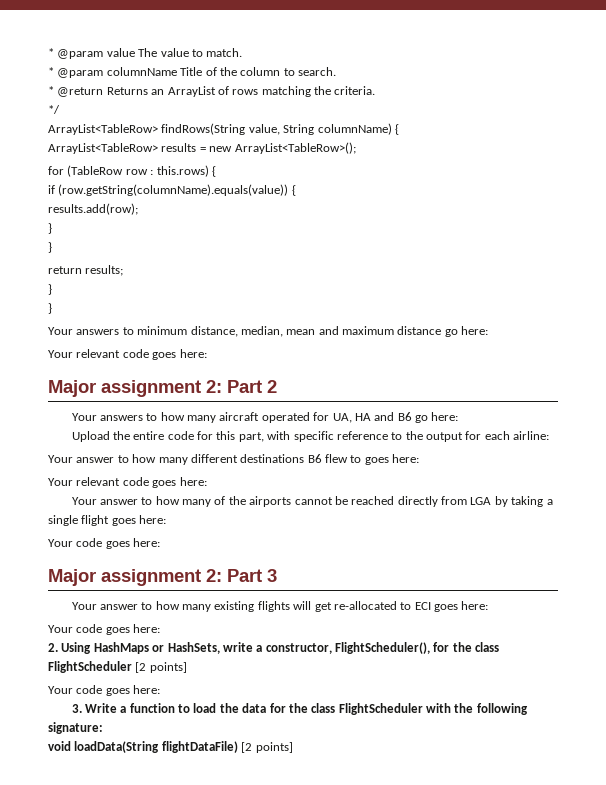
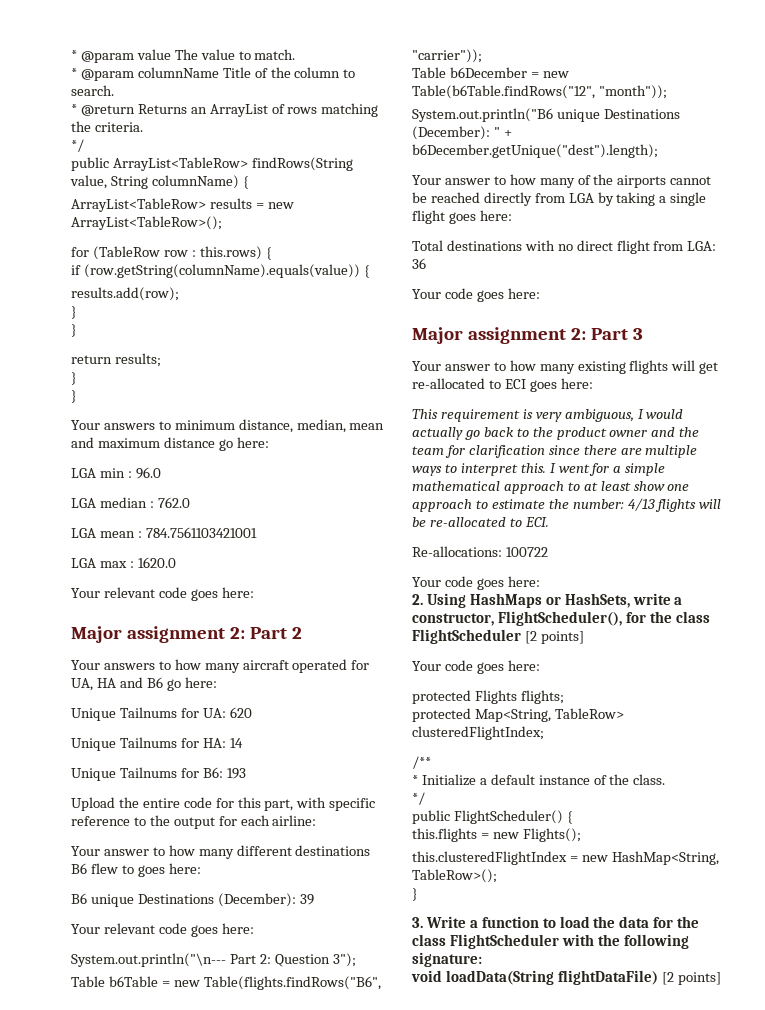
- ArrayList<TableRow> findRows(String value, String columnName) {
+ public ArrayList<TableRow> findRows(String value, String columnName) {
+ LGA min : 96.0
+ LGA median : 762.0
+ LGA mean : 784.7561103421001
+ LGA max : 1620.0
+ Unique Tailnums for UA: 620
+ Unique Tailnums for HA: 14
+ Unique Tailnums for B6: 193
  Your answer to how many different destinations B6 flew to goes here:
+ B6 unique Destinations (December): 39
  Your relevant code goes here:
+ System.out.println("\n--- Part 2: Question 3");
+ Table b6Table = new Table(flights.findRows("B6", "carrier"));
+ Table b6December = new Table(b6Table.findRows("12", "month"));
+ System.out.println("B6 unique Destinations (December): " + b6December.getUnique("dest").length);
+ Total destinations with no direct flight from LGA: 36
+ This requirement is very ambiguous, I would actually go back to the product owner and the team for clarification since there are multiple ways to interpret this. I went for a simple mathematical approach to at least show one approach to estimate the number: 4/13 flights will be re-allocated to ECI.
+ Re-allocations: 100722
+ protected Flights flights;
+ protected Map<String, TableRow> clusteredFlightIndex;
+ /**
+ * Initialize a default instance of the class.
+ */
+ public FlightScheduler() {
+ this.flights = new Flights();
+ this.clusteredFlightIndex = new HashMap<String, TableRow>();
+ }

